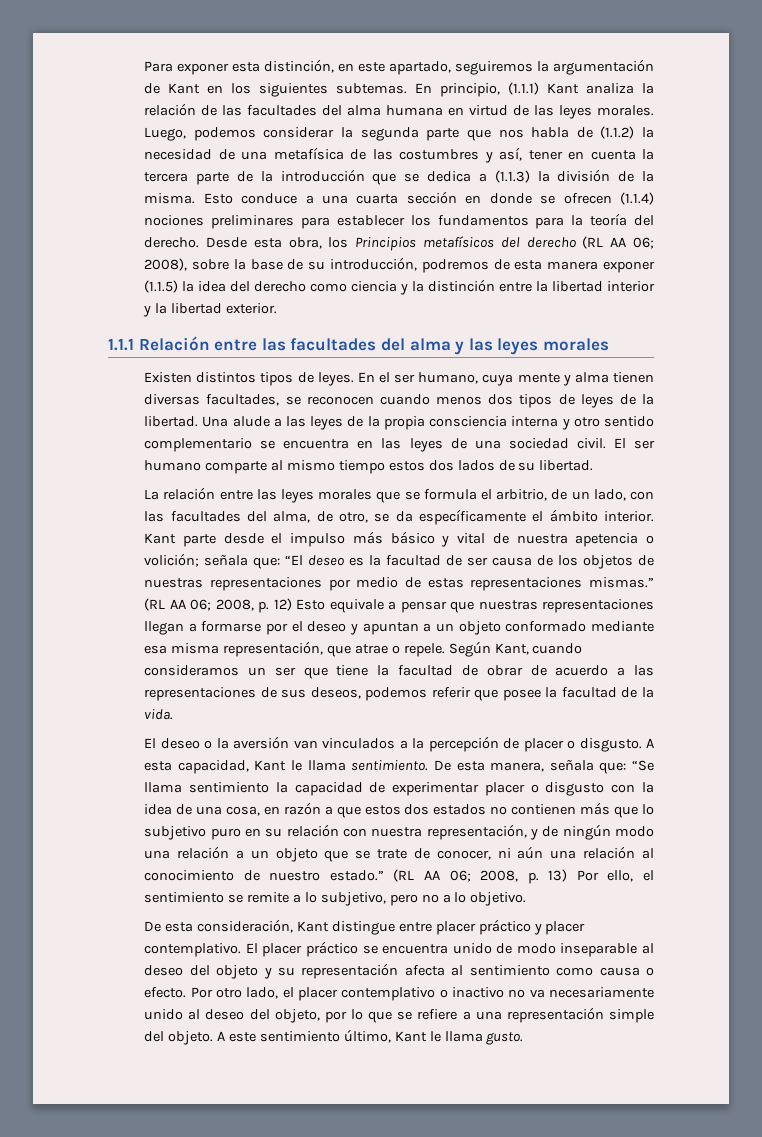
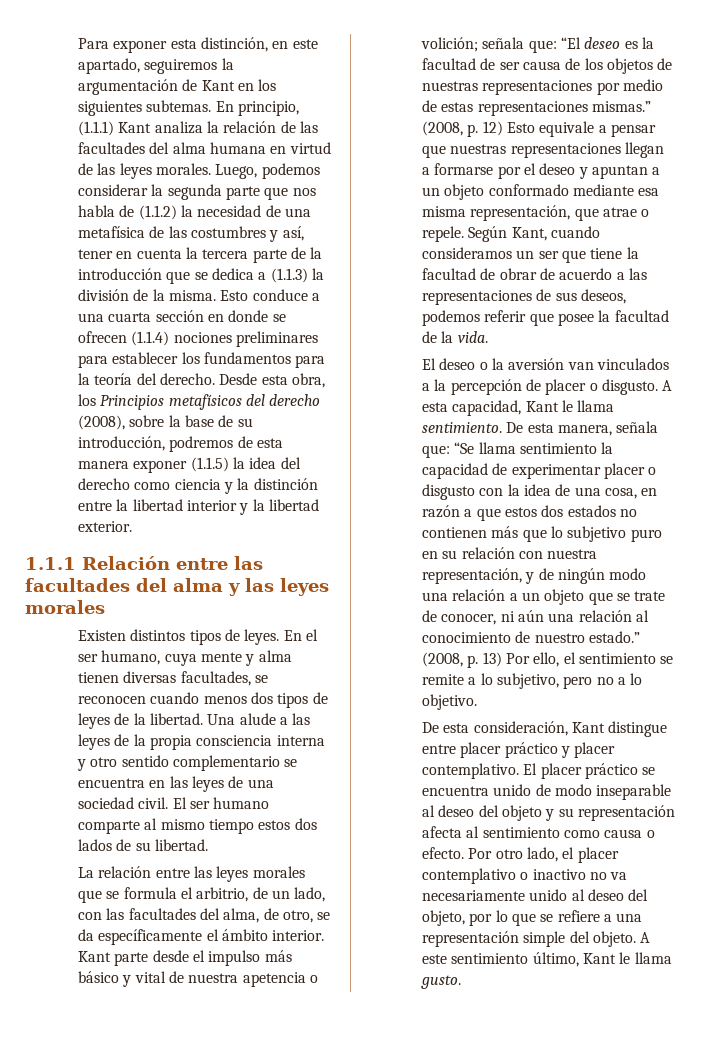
- Desde esta obra, los Principios metafísicos del derecho (RL AA 06; 2008), sobre la base de su introducción, podremos de esta manera exponer (1.1.5) la idea del derecho como ciencia y la distinción entre la libertad interior y la libertad exterior.
+ Desde esta obra, los Principios metafísicos del derecho (2008), sobre la base de su introducción, podremos de esta manera exponer (1.1.5) la idea del derecho como ciencia y la distinción entre la libertad interior y la libertad exterior.
- (RL AA 06; 2008, p. 12) Esto equivale a pensar que nuestras representaciones llegan a formarse por el deseo y apuntan a un objeto conformado mediante esa misma representación, que atrae o repele.
+ (2008, p. 12) Esto equivale a pensar que nuestras representaciones llegan a formarse por el deseo y apuntan a un objeto conformado mediante esa misma representación, que atrae o repele.
- (RL AA 06; 2008, p. 13) Por ello, el sentimiento se remite a lo subjetivo, pero no a lo objetivo.
+ (2008, p. 13) Por ello, el sentimiento se remite a lo subjetivo, pero no a lo objetivo.

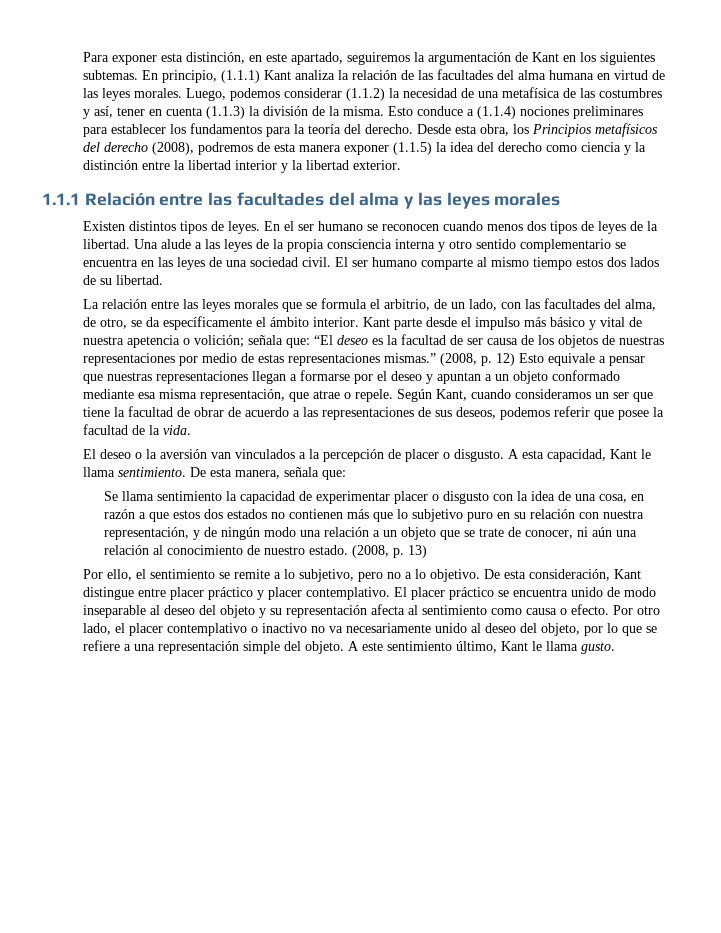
- Luego, podemos considerar la segunda parte que nos habla de (1.1.2) la necesidad de una metafísica de las costumbres y así, tener en cuenta la tercera parte de la introducción que se dedica a (1.1.3) la división de la misma.
+ Luego, podemos considerar (1.1.2) la necesidad de una metafísica de las costumbres y así, tener en cuenta (1.1.3) la división de la misma.
- Esto conduce a una cuarta sección en donde se ofrecen (1.1.4) nociones preliminares para establecer los fundamentos para la teoría del derecho.
+ Esto conduce a (1.1.4) nociones preliminares para establecer los fundamentos para la teoría del derecho.
- Desde esta obra, los Principios metafísicos del derecho (2008), sobre la base de su introducción, podremos de esta manera exponer (1.1.5) la idea del derecho como ciencia y la distinción entre la libertad interior y la libertad exterior.
+ Desde esta obra, los Principios metafísicos del derecho (2008), podremos de esta manera exponer (1.1.5) la idea del derecho como ciencia y la distinción entre la libertad interior y la libertad exterior.
- En el ser humano, cuya mente y alma tienen diversas facultades, se reconocen cuando menos dos tipos de leyes de la libertad.
+ En el ser humano se reconocen cuando menos dos tipos de leyes de la libertad.
- De esta manera, señala que: “Se llama sentimiento la capacidad de experimentar placer o disgusto con la idea de una cosa, en razón a que estos dos estados no contienen más que lo subjetivo puro en su relación con nuestra representación, y de ningún modo una relación a un objeto que se trate de conocer, ni aún una relación al conocimiento de nuestro estado.”
+ De esta manera, señala que:
+ Se llama sentimiento la capacidad de experimentar placer o disgusto con la idea de una cosa, en razón a que estos dos estados no contienen más que lo subjetivo puro en su relación con nuestra representación, y de ningún modo una relación a un objeto que se trate de conocer, ni aún una relación al conocimiento de nuestro estado.
- (2008, p. 13) Por ello, el sentimiento se remite a lo subjetivo, pero no a lo objetivo.
- De esta consideración, Kant distingue entre placer práctico y placer contemplativo.
+ (2008, p. 13)
+ Por ello, el sentimiento se remite a lo subjetivo, pero no a lo objetivo. De esta consideración, Kant distingue entre placer práctico y placer contemplativo.

